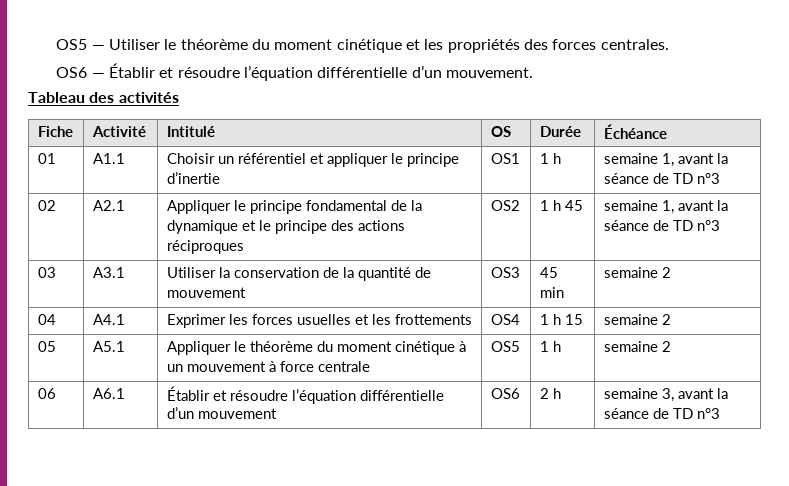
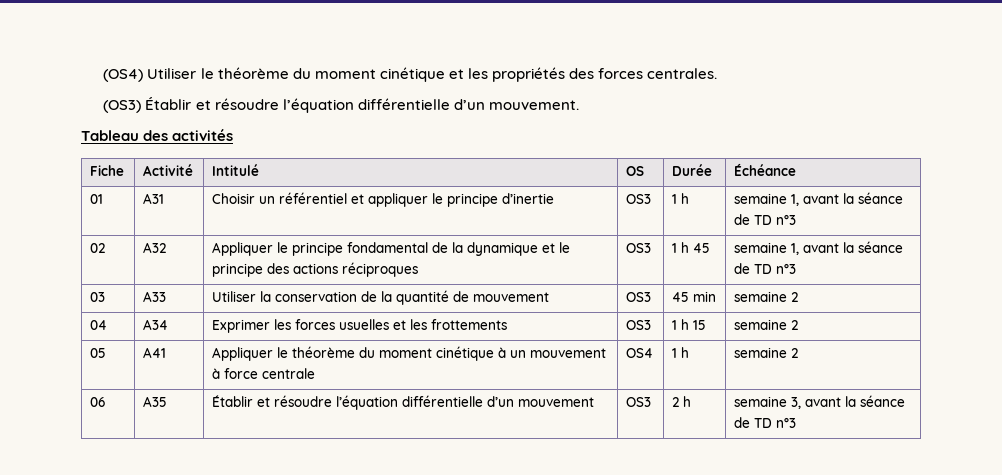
- OS5 — Utiliser le théorème du moment cinétique et les propriétés des forces centrales.
+ (OS4) Utiliser le théorème du moment cinétique et les propriétés des forces centrales.
- OS6 — Établir et résoudre l’équation différentielle d’un mouvement.
+ (OS3) Établir et résoudre l’équation différentielle d’un mouvement.
- 01 | A1.1 | Choisir un référentiel et appliquer le principe d’inertie | OS1 | 1 h | semaine 1, avant la séance de TD n°3
+ 01 | A31 | Choisir un référentiel et appliquer le principe d’inertie | OS3 | 1 h | semaine 1, avant la séance de TD n°3
- 02 | A2.1 | Appliquer le principe fondamental de la dynamique et le principe des actions réciproques | OS2 | 1 h 45 | semaine 1, avant la séance de TD n°3
+ 02 | A32 | Appliquer le principe fondamental de la dynamique et le principe des actions réciproques | OS3 | 1 h 45 | semaine 1, avant la séance de TD n°3
- 03 | A3.1 | Utiliser la conservation de la quantité de mouvement | OS3 | 45 min | semaine 2
+ 03 | A33 | Utiliser la conservation de la quantité de mouvement | OS3 | 45 min | semaine 2
- 04 | A4.1 | Exprimer les forces usuelles et les frottements | OS4 | 1 h 15 | semaine 2
+ 04 | A34 | Exprimer les forces usuelles et les frottements | OS3 | 1 h 15 | semaine 2
- 05 | A5.1 | Appliquer le théorème du moment cinétique à un mouvement à force centrale | OS5 | 1 h | semaine 2
+ 05 | A41 | Appliquer le théorème du moment cinétique à un mouvement à force centrale | OS4 | 1 h | semaine 2
- 06 | A6.1 | Établir et résoudre l’équation différentielle d’un mouvement | OS6 | 2 h | semaine 3, avant la séance de TD n°3
+ 06 | A35 | Établir et résoudre l’équation différentielle d’un mouvement | OS3 | 2 h | semaine 3, avant la séance de TD n°3

